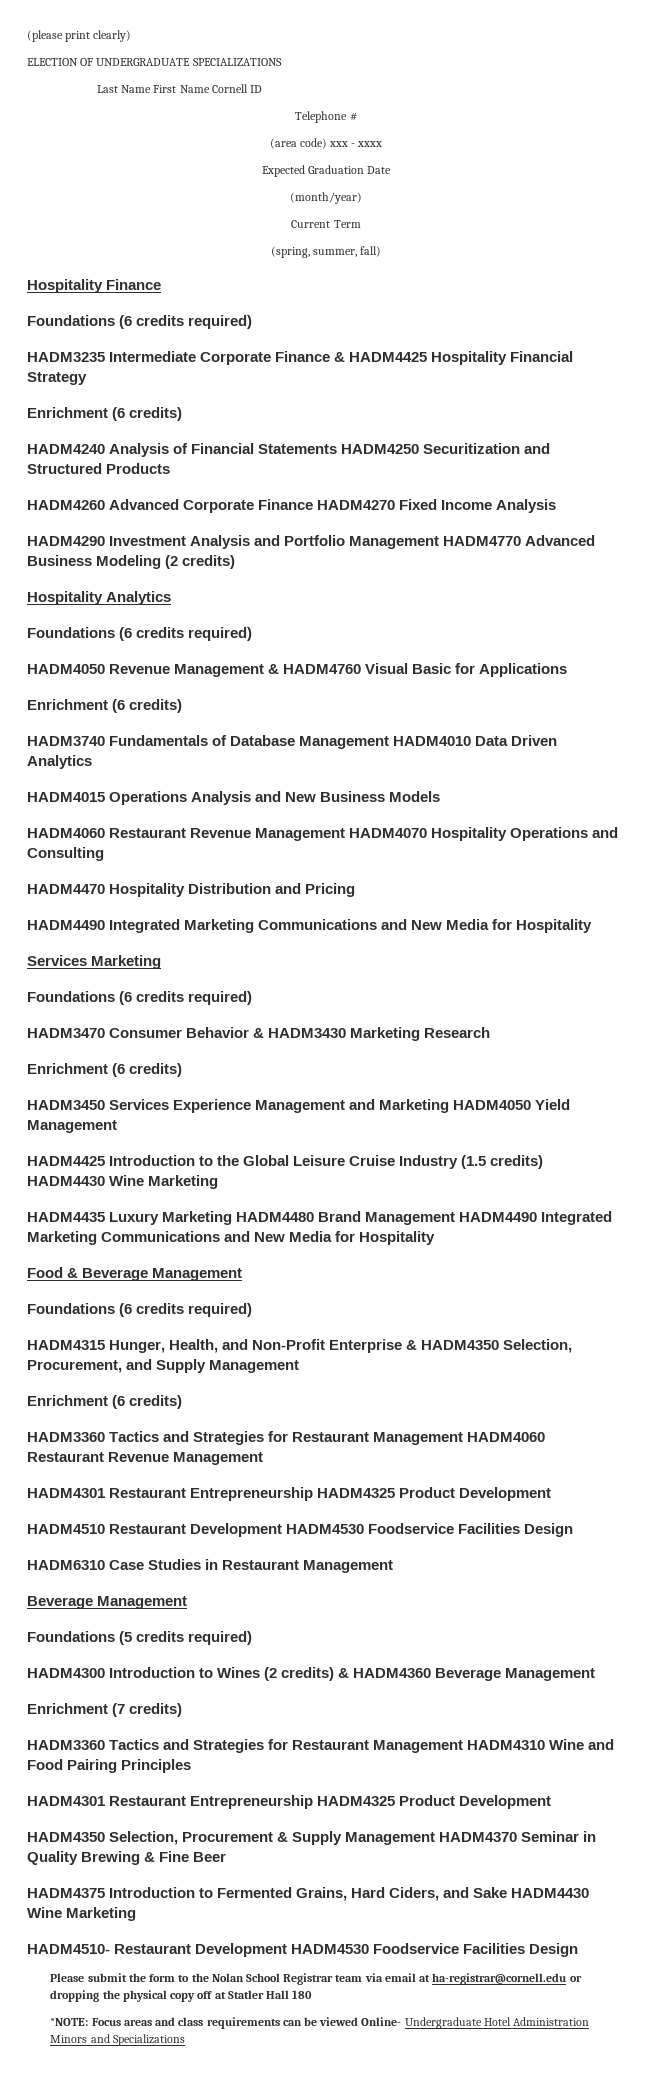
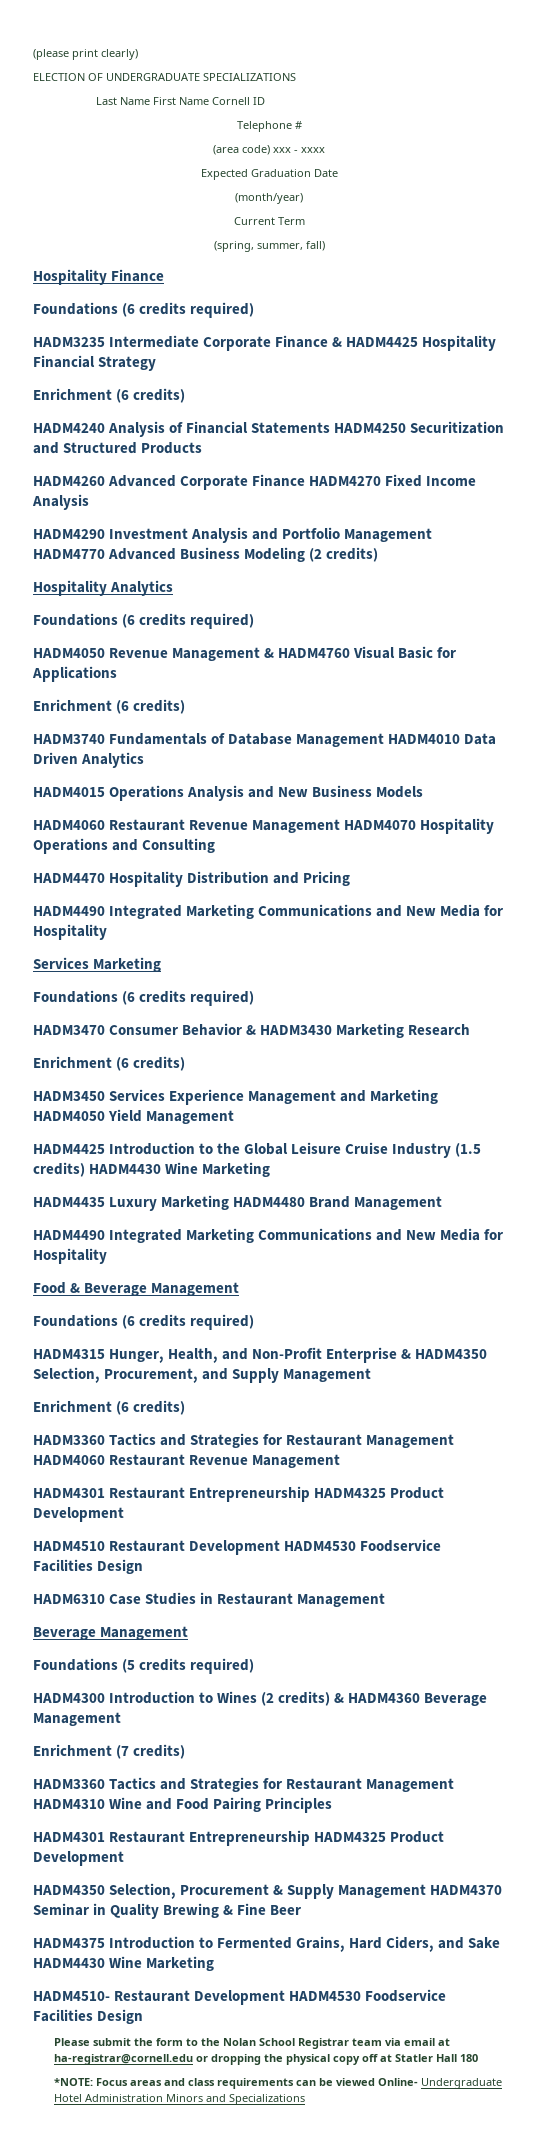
- HADM4435 Luxury Marketing HADM4480 Brand Management HADM4490 Integrated Marketing Communications and New Media for Hospitality
+ HADM4435 Luxury Marketing HADM4480 Brand Management
+ HADM4490 Integrated Marketing Communications and New Media for Hospitality

